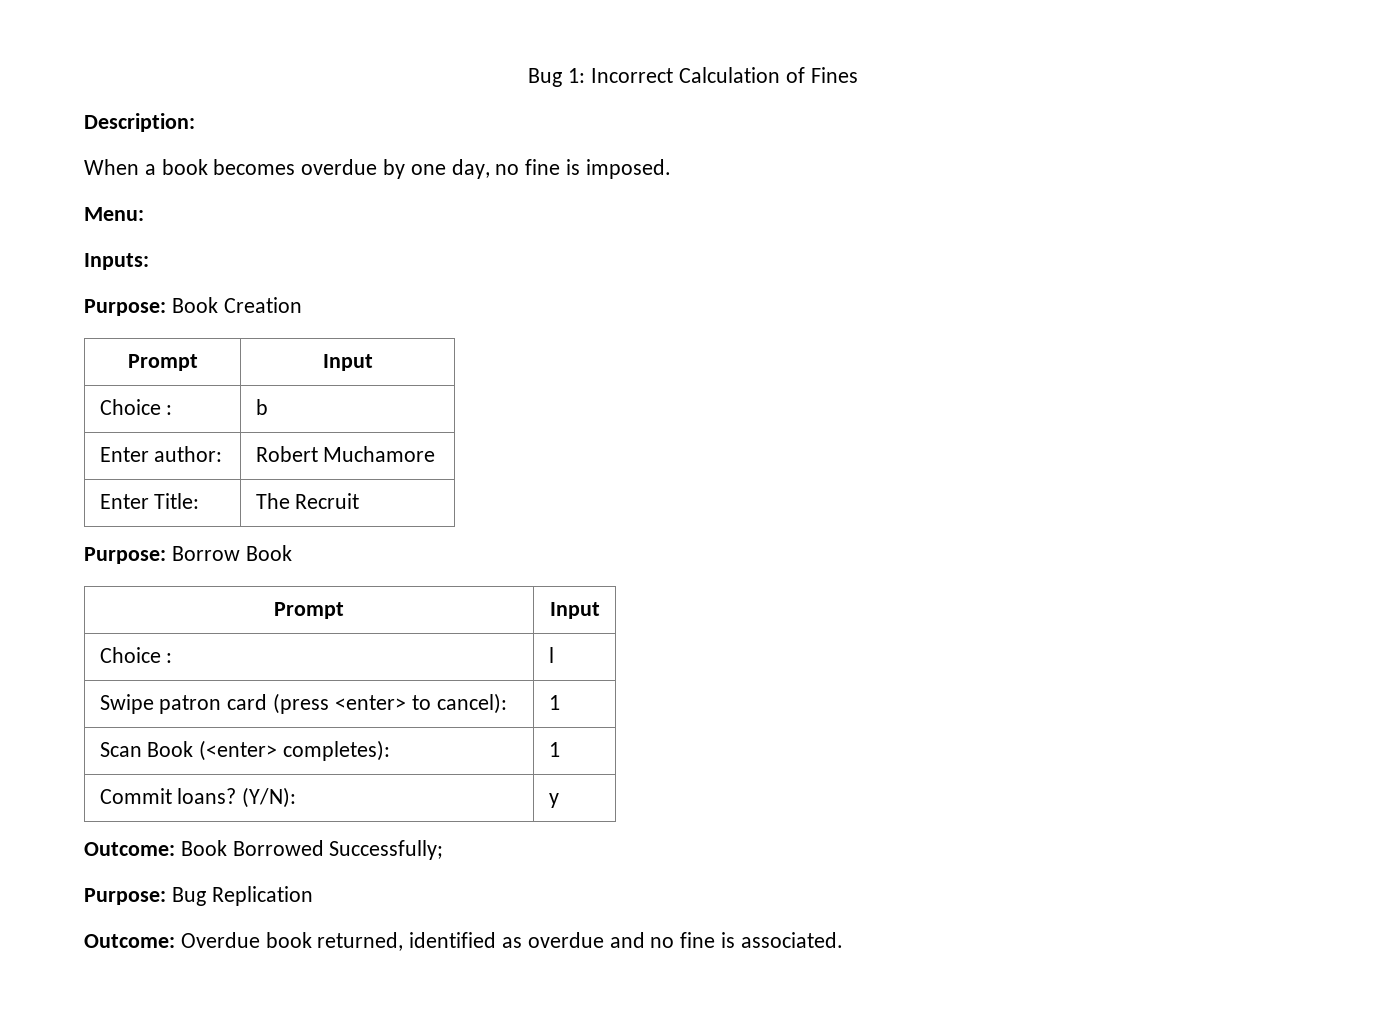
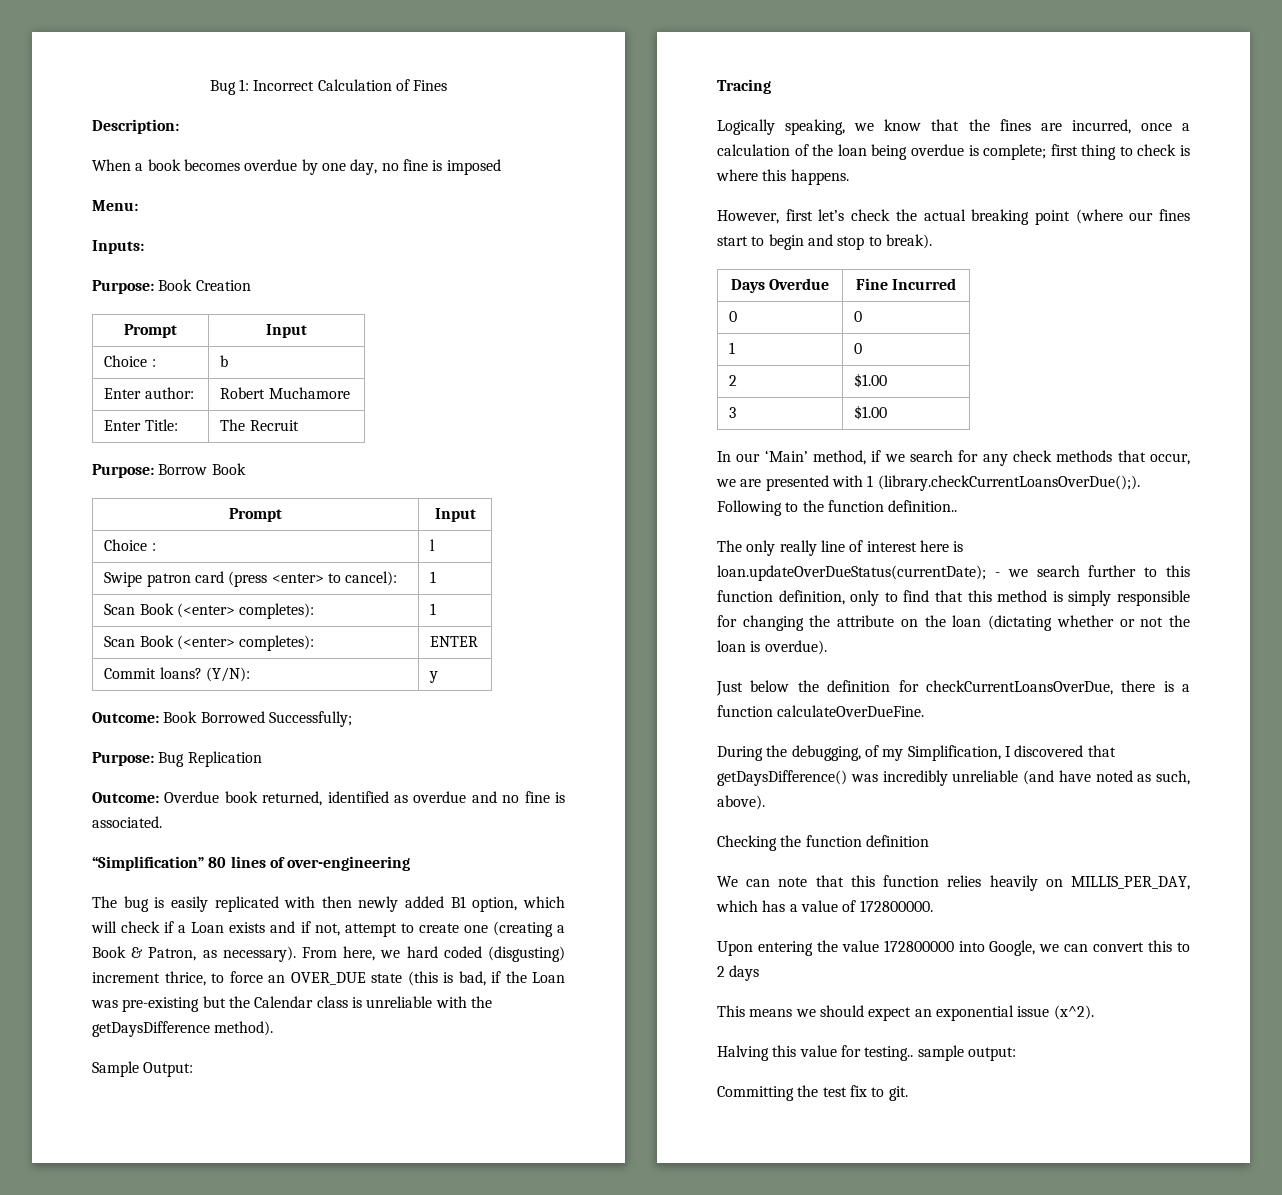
- When a book becomes overdue by one day, no fine is imposed.
+ When a book becomes overdue by one day, no fine is imposed
+ Scan Book (<enter> completes): | ENTER
+ “Simplification” 80 lines of over-engineering
+ The bug is easily replicated with then newly added B1 option, which will check if a Loan exists and if not, attempt to create one (creating a Book & Patron, as necessary). From here, we hard coded (disgusting) increment thrice, to force an OVER_DUE state (this is bad, if the Loan was pre-existing but the Calendar class is unreliable with the getDaysDifference method).
+ Sample Output:
+ Tracing
+ Logically speaking, we know that the fines are incurred, once a calculation of the loan being overdue is complete; first thing to check is where this happens.
+ However, first let’s check the actual breaking point (where our fines start to begin and stop to break).
+ Days Overdue | Fine Incurred
+ 0 | 0
+ 1 | 0
+ 2 | $1.00
+ 3 | $1.00
+ In our ‘Main’ method, if we search for any check methods that occur, we are presented with 1 (library.checkCurrentLoansOverDue();). Following to the function definition..
+ The only really line of interest here is loan.updateOverDueStatus(currentDate); - we search further to this function definition, only to find that this method is simply responsible for changing the attribute on the loan (dictating whether or not the loan is overdue).
+ Just below the definition for checkCurrentLoansOverDue, there is a function calculateOverDueFine.
+ During the debugging, of my Simplification, I discovered that getDaysDifference() was incredibly unreliable (and have noted as such, above).
+ Checking the function definition
+ We can note that this function relies heavily on MILLIS_PER_DAY, which has a value of 172800000.
+ Upon entering the value 172800000 into Google, we can convert this to 2 days
+ This means we should expect an exponential issue (x^2).
+ Halving this value for testing.. sample output:
+ Committing the test fix to git.

